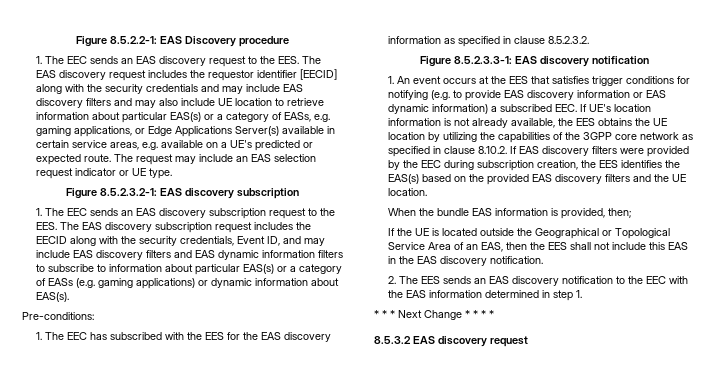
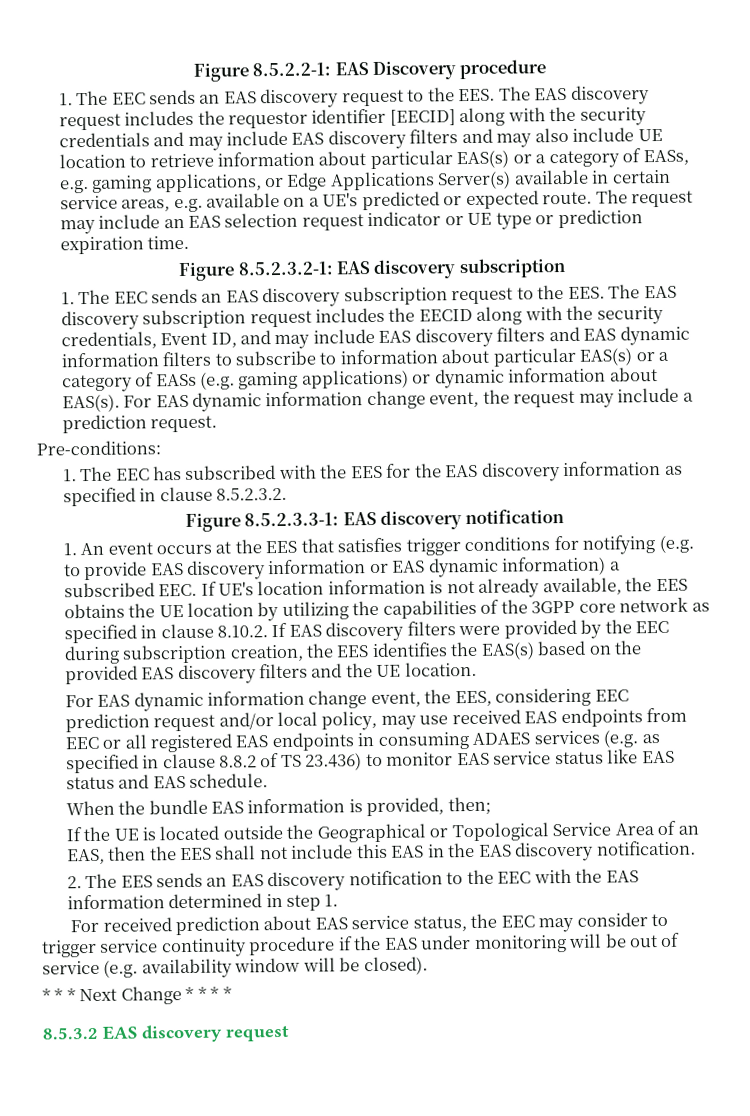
- The request may include an EAS selection request indicator or UE type.
+ The request may include an EAS selection request indicator or UE type or prediction expiration time.
+ For EAS dynamic information change event, the request may include a prediction request.
+ For EAS dynamic information change event, the EES, considering EEC prediction request and/or local policy, may use received EAS endpoints from EEC or all registered EAS endpoints in consuming ADAES services (e.g. as specified in clause 8.8.2 of TS 23.436) to monitor EAS service status like EAS status and EAS schedule.
+ For received prediction about EAS service status, the EEC may consider to trigger service continuity procedure if the EAS under monitoring will be out of service (e.g. availability window will be closed).

